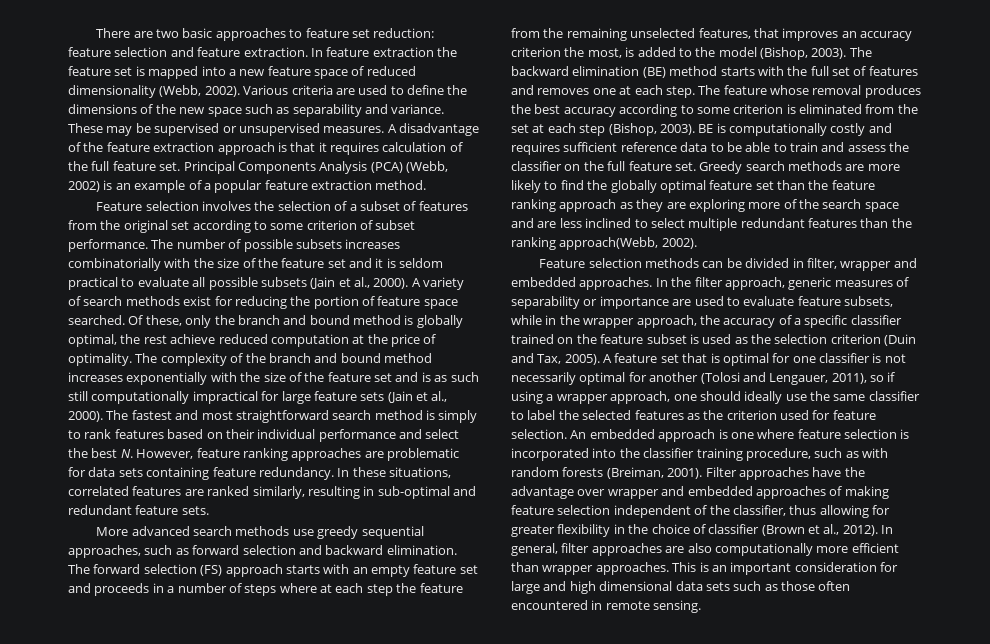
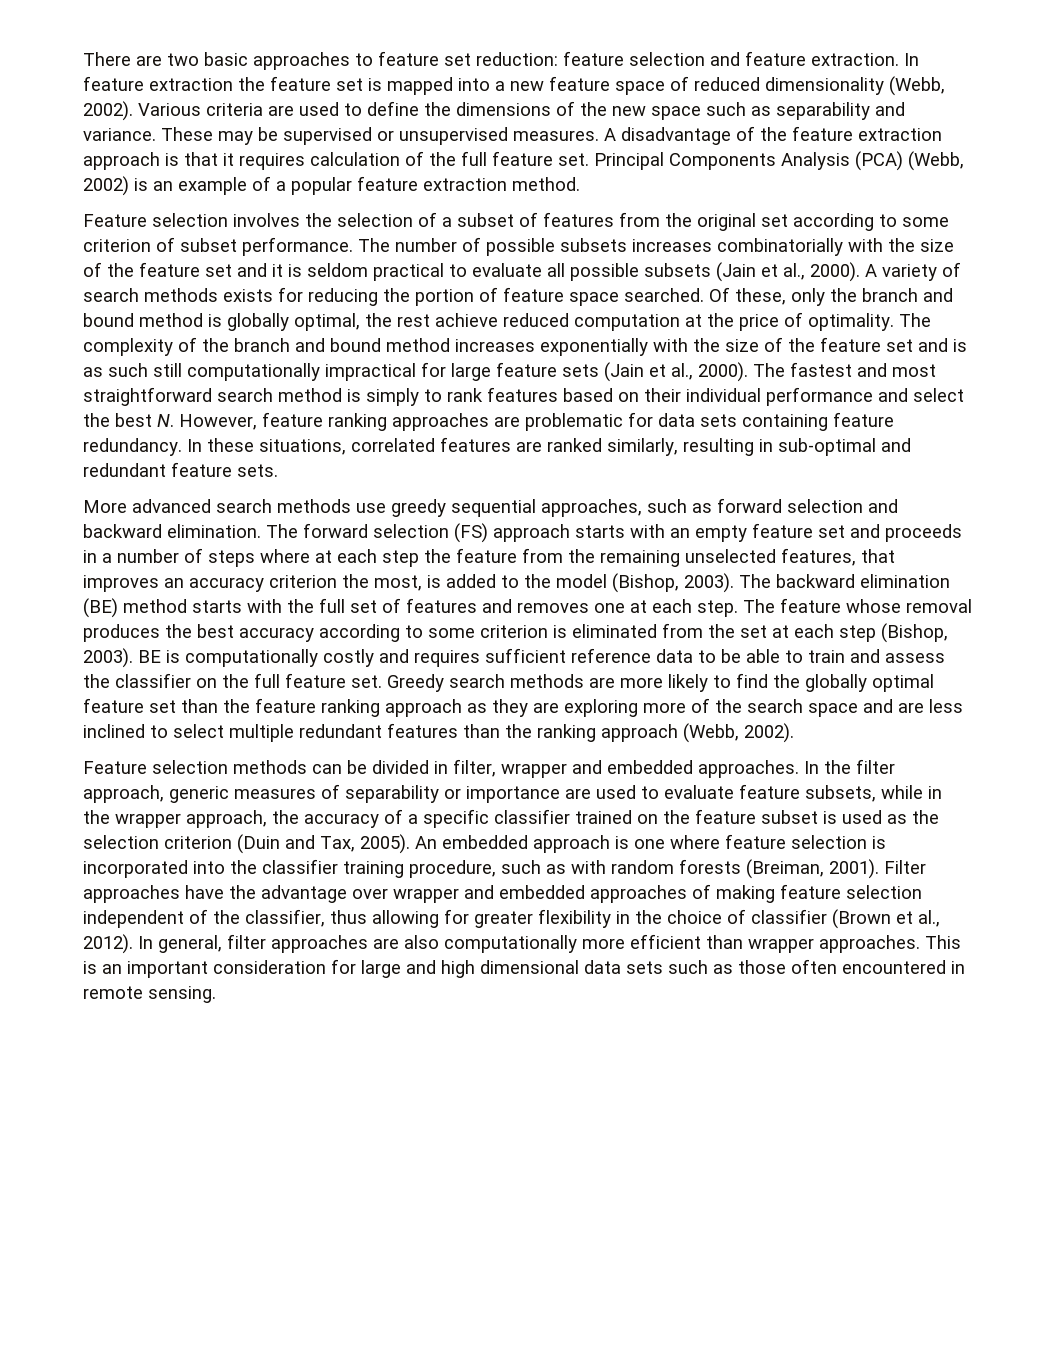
- A variety of search methods exist for reducing the portion of feature space searched.
+ A variety of search methods exists for reducing the portion of feature space searched.
- Greedy search methods are more likely to find the globally optimal feature set than the feature ranking approach as they are exploring more of the search space and are less inclined to select multiple redundant features than the ranking approach(Webb, 2002).
+ Greedy search methods are more likely to find the globally optimal feature set than the feature ranking approach as they are exploring more of the search space and are less inclined to select multiple redundant features than the ranking approach (Webb, 2002).
- A feature set that is optimal for one classifier is not necessarily optimal for another (Tolosi and Lengauer, 2011), so if using a wrapper approach, one should ideally use the same classifier to label the selected features as the criterion used for feature selection.

